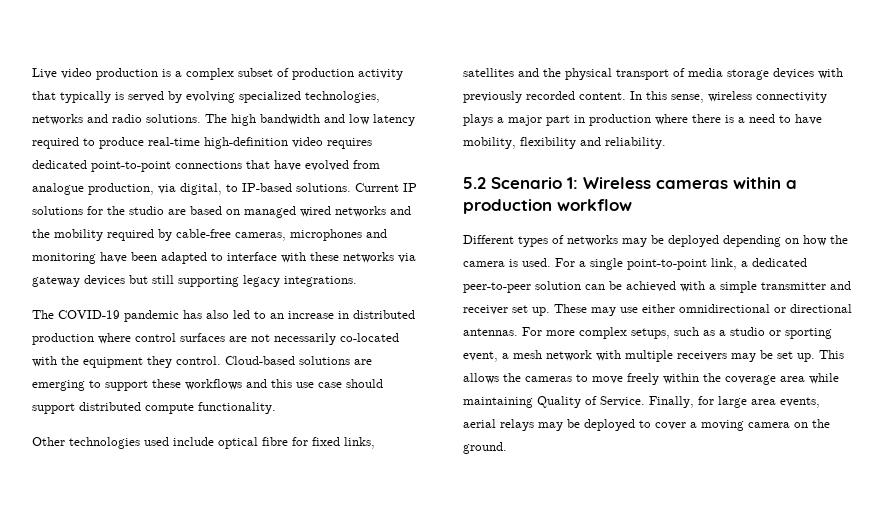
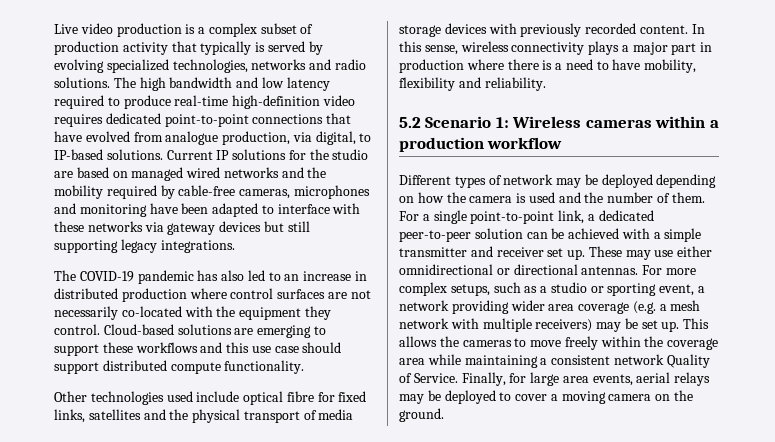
- Different types of networks may be deployed depending on how the camera is used.
+ Different types of network may be deployed depending on how the camera is used and the number of them.
- For more complex setups, such as a studio or sporting event, a mesh network with multiple receivers may be set up.
+ For more complex setups, such as a studio or sporting event, a network providing wider area coverage (e.g. a mesh network with multiple receivers) may be set up.
- This allows the cameras to move freely within the coverage area while maintaining Quality of Service.
+ This allows the cameras to move freely within the coverage area while maintaining a consistent network Quality of Service.

